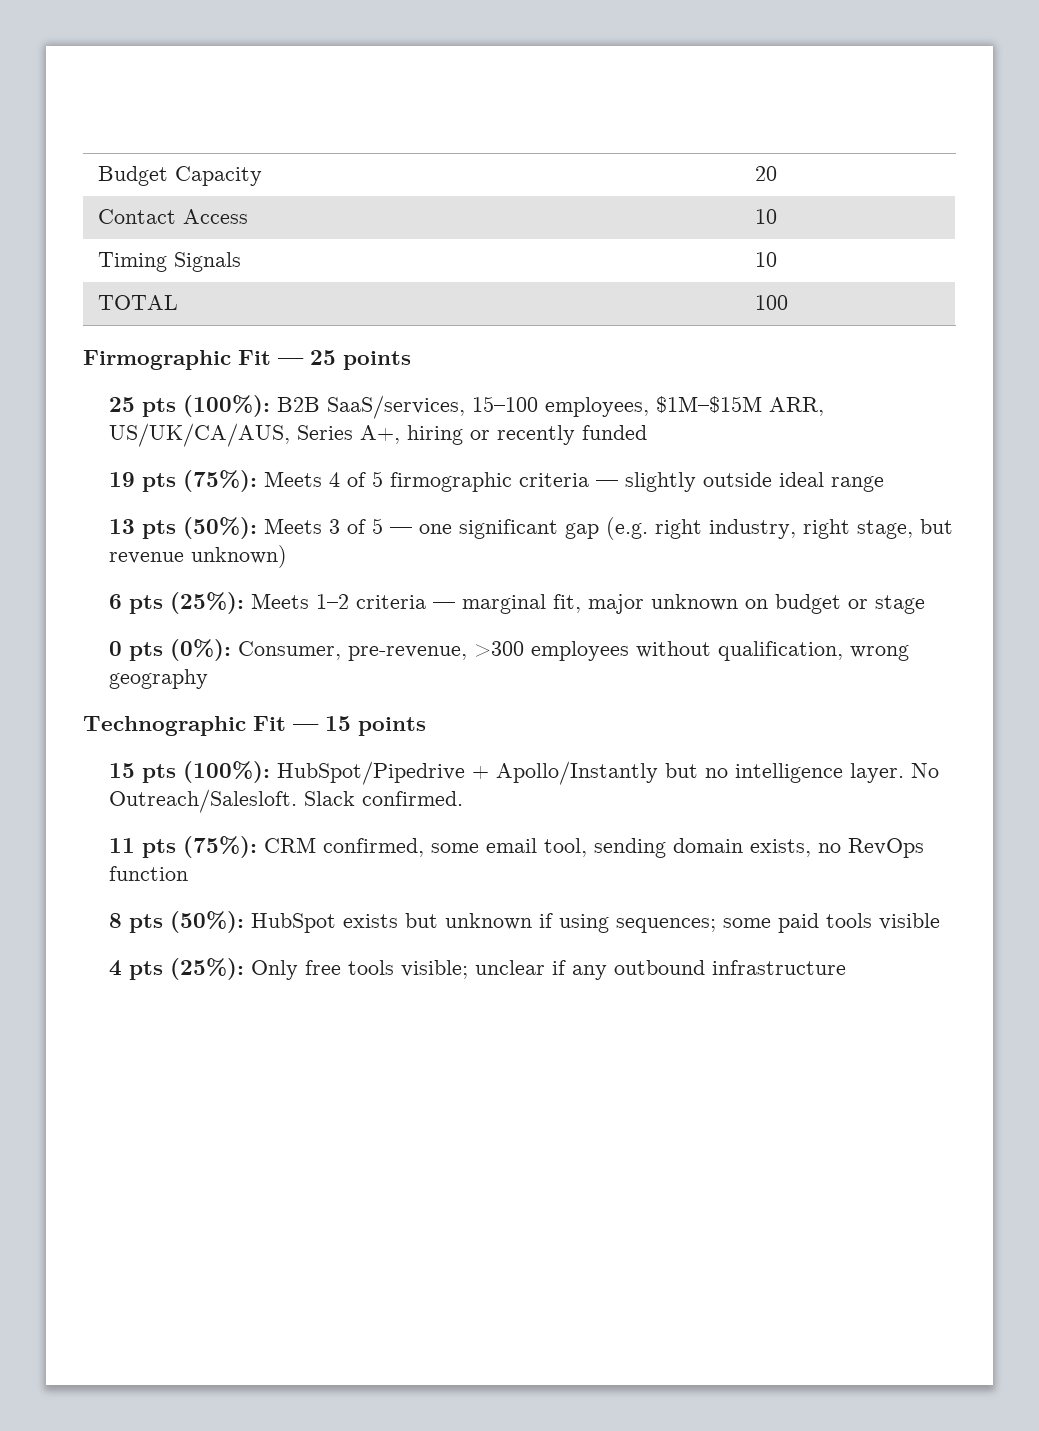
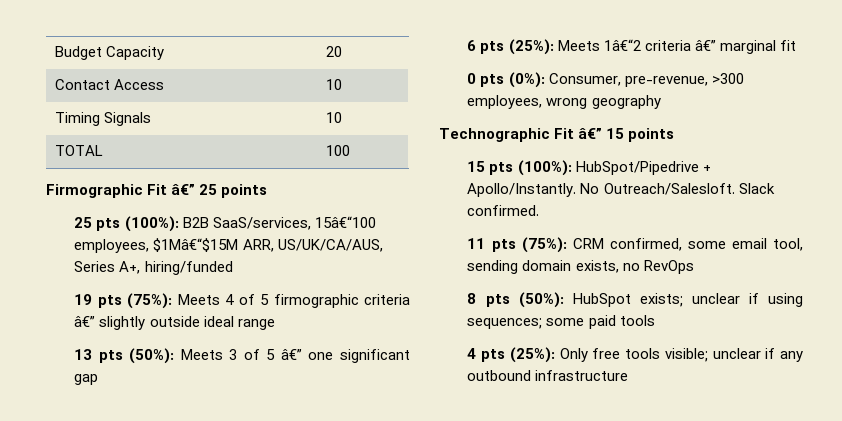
- Firmographic Fit — 25 points
+ Firmographic Fit â€” 25 points
- 25 pts (100%): B2B SaaS/services, 15–100 employees, $1M–$15M ARR, US/UK/CA/AUS, Series A+, hiring or recently funded
+ 25 pts (100%): B2B SaaS/services, 15â€“100 employees, $1Mâ€“$15M ARR, US/UK/CA/AUS, Series A+, hiring/funded
- 19 pts (75%): Meets 4 of 5 firmographic criteria — slightly outside ideal range
+ 19 pts (75%): Meets 4 of 5 firmographic criteria â€” slightly outside ideal range
- 13 pts (50%): Meets 3 of 5 — one significant gap (e.g. right industry, right stage, but revenue unknown)
- 6 pts (25%): Meets 1–2 criteria — marginal fit, major unknown on budget or stage
+ 13 pts (50%): Meets 3 of 5 â€” one significant gap
+ 6 pts (25%): Meets 1â€“2 criteria â€” marginal fit
- 0 pts (0%): Consumer, pre-revenue, >300 employees without qualification, wrong geography
+ 0 pts (0%): Consumer, pre-revenue, >300 employees, wrong geography
- Technographic Fit — 15 points
+ Technographic Fit â€” 15 points
- 15 pts (100%): HubSpot/Pipedrive + Apollo/Instantly but no intelligence layer.
+ 15 pts (100%): HubSpot/Pipedrive + Apollo/Instantly.
- 11 pts (75%): CRM confirmed, some email tool, sending domain exists, no RevOps function
+ 11 pts (75%): CRM confirmed, some email tool, sending domain exists, no RevOps
- 8 pts (50%): HubSpot exists but unknown if using sequences; some paid tools visible
+ 8 pts (50%): HubSpot exists; unclear if using sequences; some paid tools

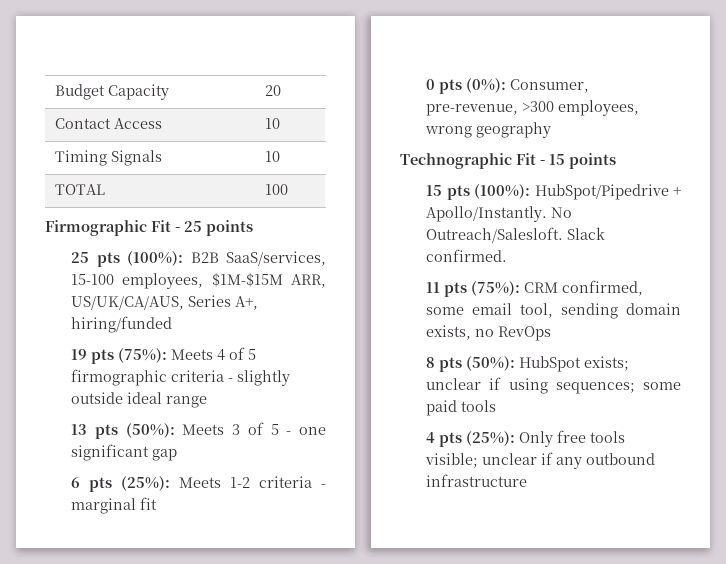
- Firmographic Fit â€” 25 points
+ Firmographic Fit - 25 points
- 25 pts (100%): B2B SaaS/services, 15â€“100 employees, $1Mâ€“$15M ARR, US/UK/CA/AUS, Series A+, hiring/funded
+ 25 pts (100%): B2B SaaS/services, 15-100 employees, $1M-$15M ARR, US/UK/CA/AUS, Series A+, hiring/funded
- 19 pts (75%): Meets 4 of 5 firmographic criteria â€” slightly outside ideal range
+ 19 pts (75%): Meets 4 of 5 firmographic criteria - slightly outside ideal range
- 13 pts (50%): Meets 3 of 5 â€” one significant gap
+ 13 pts (50%): Meets 3 of 5 - one significant gap
- 6 pts (25%): Meets 1â€“2 criteria â€” marginal fit
+ 6 pts (25%): Meets 1-2 criteria - marginal fit
- Technographic Fit â€” 15 points
+ Technographic Fit - 15 points

